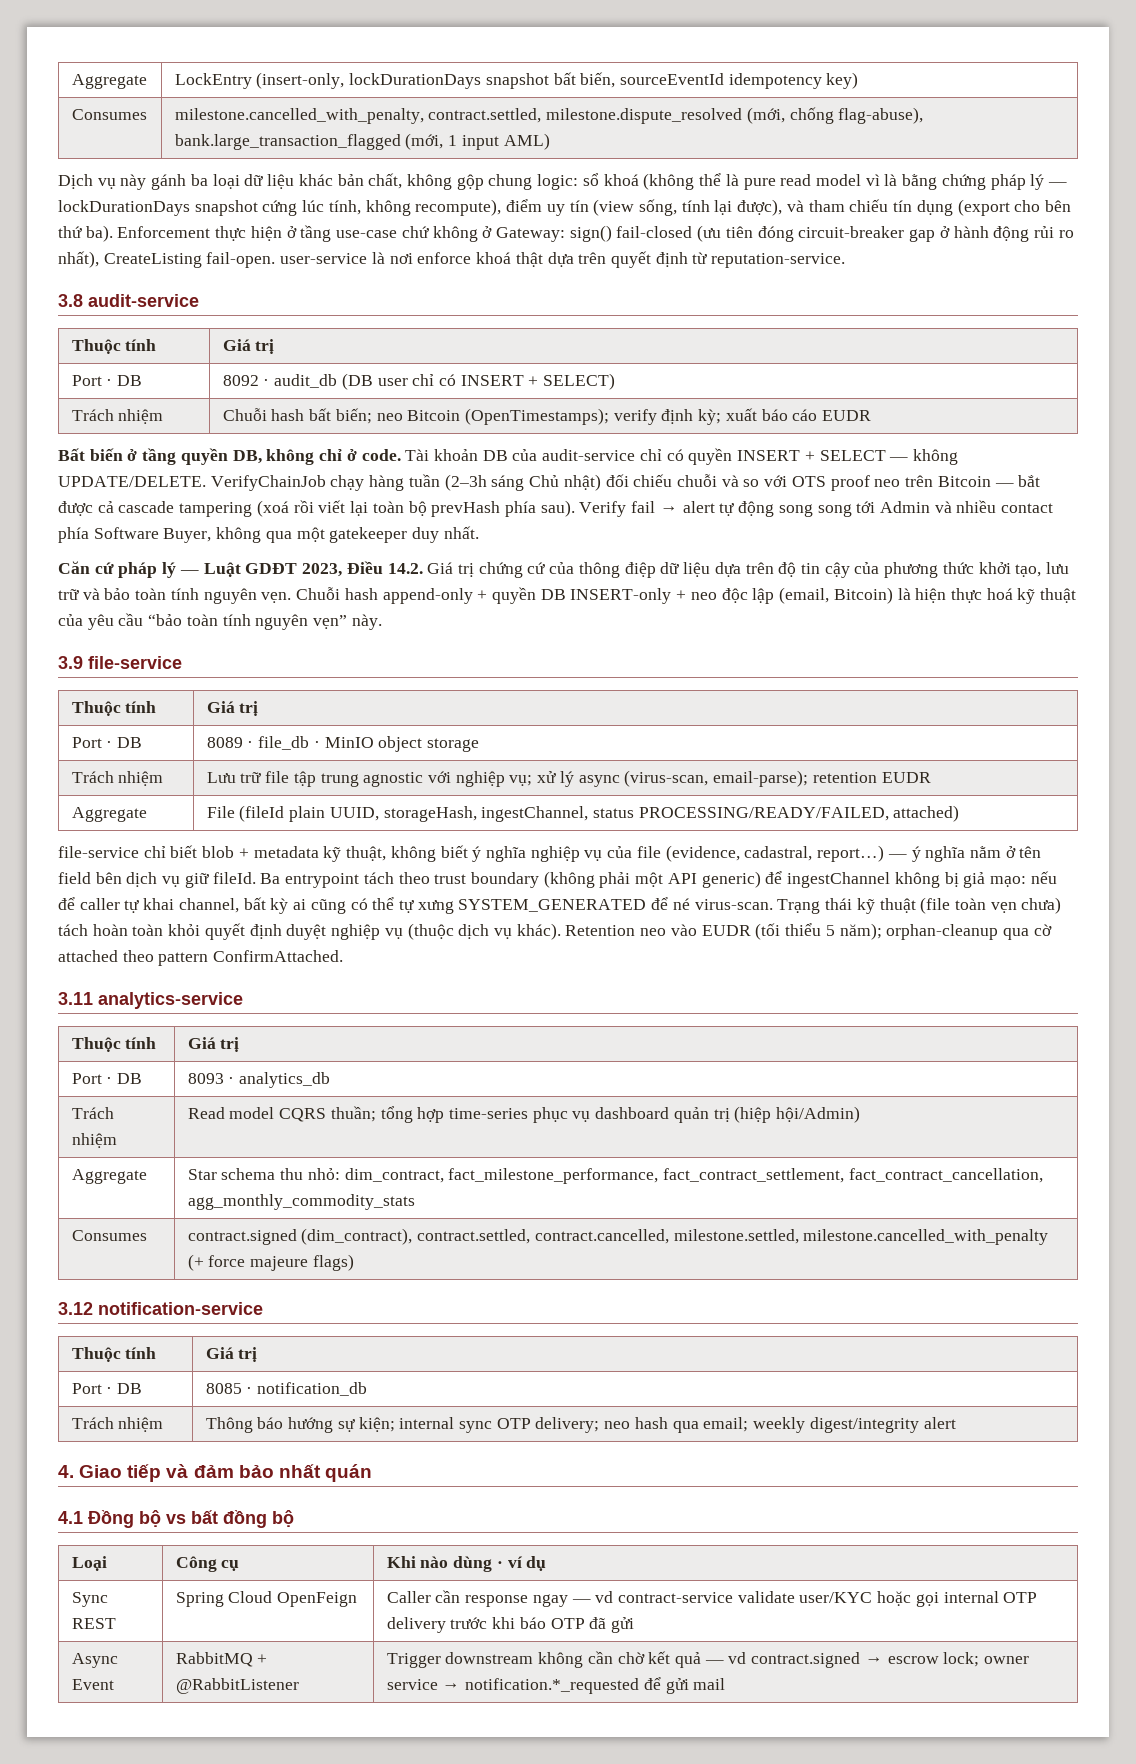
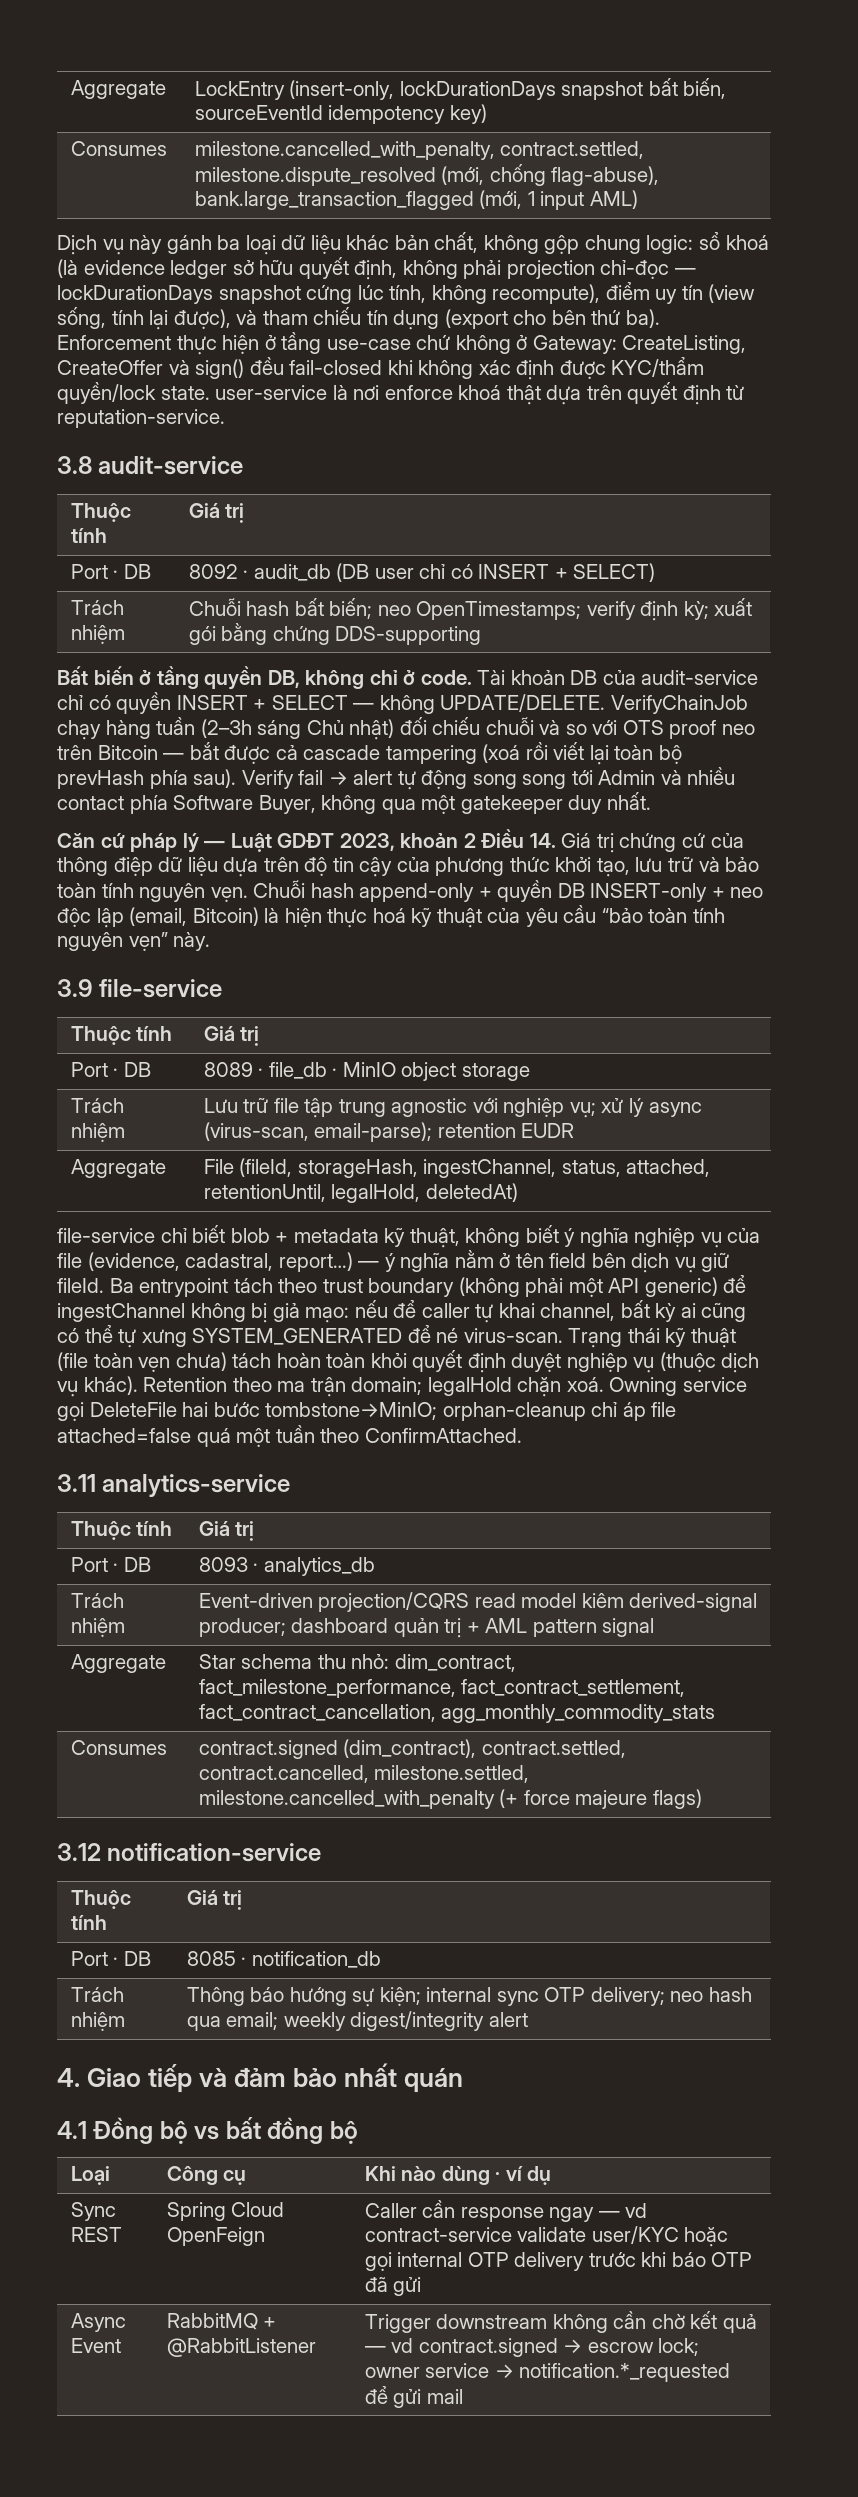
- Dịch vụ này gánh ba loại dữ liệu khác bản chất, không gộp chung logic: sổ khoá (không thể là pure read model vì là bằng chứng pháp lý — lockDurationDays snapshot cứng lúc tính, không recompute), điểm uy tín (view sống, tính lại được), và tham chiếu tín dụng (export cho bên thứ ba).
+ Dịch vụ này gánh ba loại dữ liệu khác bản chất, không gộp chung logic: sổ khoá (là evidence ledger sở hữu quyết định, không phải projection chỉ-đọc — lockDurationDays snapshot cứng lúc tính, không recompute), điểm uy tín (view sống, tính lại được), và tham chiếu tín dụng (export cho bên thứ ba).
- Enforcement thực hiện ở tầng use-case chứ không ở Gateway: sign() fail-closed (ưu tiên đóng circuit-breaker gap ở hành động rủi ro nhất), CreateListing fail-open. user-service là nơi enforce khoá thật dựa trên quyết định từ reputation-service.
+ Enforcement thực hiện ở tầng use-case chứ không ở Gateway: CreateListing, CreateOffer và sign() đều fail-closed khi không xác định được KYC/thẩm quyền/lock state. user-service là nơi enforce khoá thật dựa trên quyết định từ reputation-service.
- Trách nhiệm | Chuỗi hash bất biến; neo Bitcoin (OpenTimestamps); verify định kỳ; xuất báo cáo EUDR
+ Trách nhiệm | Chuỗi hash bất biến; neo OpenTimestamps; verify định kỳ; xuất gói bằng chứng DDS-supporting
- Căn cứ pháp lý — Luật GDĐT 2023, Điều 14.2. Giá trị chứng cứ của thông điệp dữ liệu dựa trên độ tin cậy của phương thức khởi tạo, lưu trữ và bảo toàn tính nguyên vẹn.
+ Căn cứ pháp lý — Luật GDĐT 2023, khoản 2 Điều 14. Giá trị chứng cứ của thông điệp dữ liệu dựa trên độ tin cậy của phương thức khởi tạo, lưu trữ và bảo toàn tính nguyên vẹn.
- Aggregate | File (fileId plain UUID, storageHash, ingestChannel, status PROCESSING/READY/FAILED, attached)
+ Aggregate | File (fileId, storageHash, ingestChannel, status, attached, retentionUntil, legalHold, deletedAt)
- Retention neo vào EUDR (tối thiểu 5 năm); orphan-cleanup qua cờ attached theo pattern ConfirmAttached.
+ Retention theo ma trận domain; legalHold chặn xoá. Owning service gọi DeleteFile hai bước tombstone→MinIO; orphan-cleanup chỉ áp file attached=false quá một tuần theo ConfirmAttached.
- Trách nhiệm | Read model CQRS thuần; tổng hợp time-series phục vụ dashboard quản trị (hiệp hội/Admin)
+ Trách nhiệm | Event-driven projection/CQRS read model kiêm derived-signal producer; dashboard quản trị + AML pattern signal

